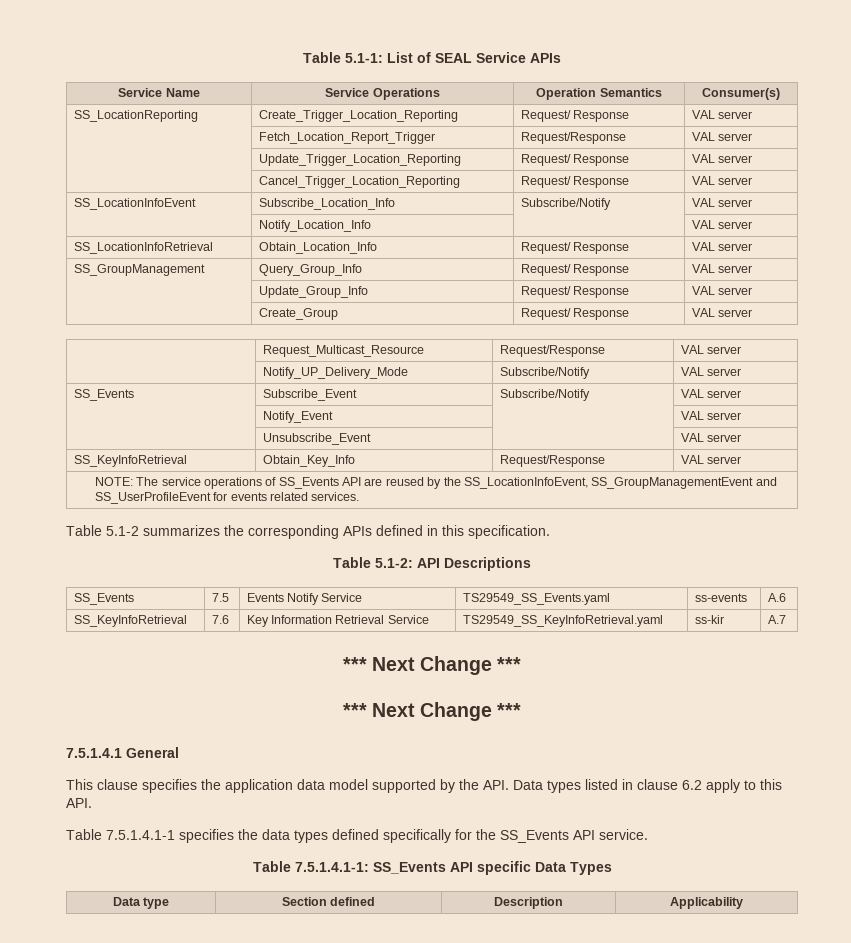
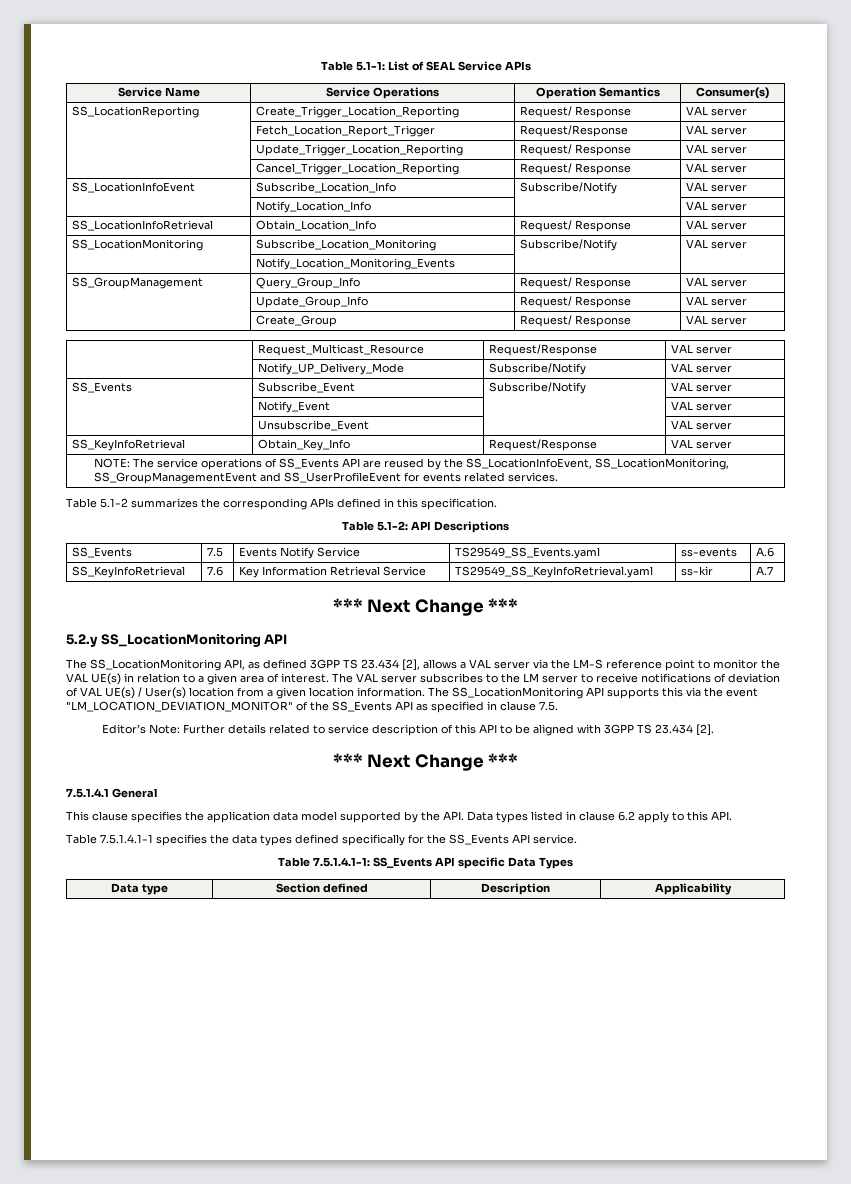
+ SS_LocationMonitoring | Subscribe_Location_Monitoring | Subscribe/Notify | VAL server
+ | Notify_Location_Monitoring_Events | |
- NOTE: The service operations of SS_Events API are reused by the SS_LocationInfoEvent, SS_GroupManagementEvent and SS_UserProfileEvent for events related services.
+ NOTE: The service operations of SS_Events API are reused by the SS_LocationInfoEvent, SS_LocationMonitoring, SS_GroupManagementEvent and SS_UserProfileEvent for events related services.
+ 5.2.y SS_LocationMonitoring API
+ The SS_LocationMonitoring API, as defined 3GPP TS 23.434 [2], allows a VAL server via the LM-S reference point to monitor the VAL UE(s) in relation to a given area of interest. The VAL server subscribes to the LM server to receive notifications of deviation of VAL UE(s) / User(s) location from a given location information. The SS_LocationMonitoring API supports this via the event "LM_LOCATION_DEVIATION_MONITOR" of the SS_Events API as specified in clause 7.5.
+ Editor’s Note: Further details related to service description of this API to be aligned with 3GPP TS 23.434 [2].

